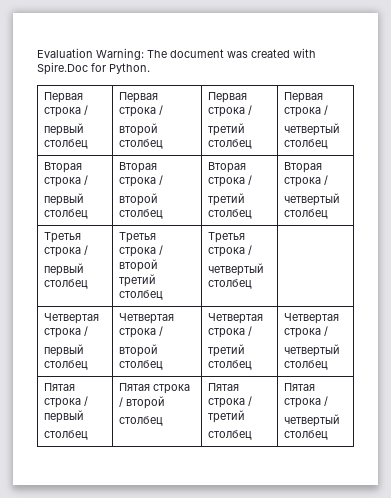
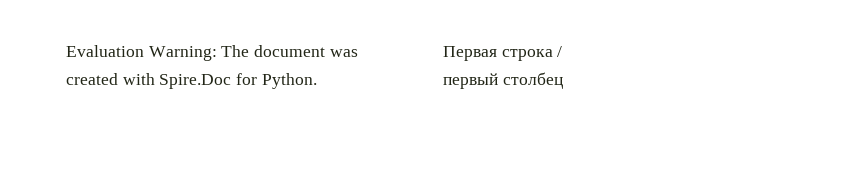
  Evaluation Warning: The document was created with Spire.Doc for Python.
  Первая строка /
- первый столбец | Первая строка /
- второй столбец | Первая строка /
- третий столбец | Первая строка /
- четвертый столбец
- Вторая строка /
- первый столбец | Вторая строка /
- второй столбец | Вторая строка /
- третий столбец | Вторая строка /
- четвертый столбец
- Третья строка /
- первый столбец | Третья строка / второй третий столбец | Третья строка /
- четвертый столбец |
- Четвертая строка /
- первый столбец | Четвертая строка /
- второй столбец | Четвертая строка /
- третий столбец | Четвертая строка /
- четвертый столбец
- Пятая строка / первый
- столбец | Пятая строка / второй
- столбец | Пятая строка / третий
- столбец | Пятая строка /
- четвертый столбец
+ первый столбец

